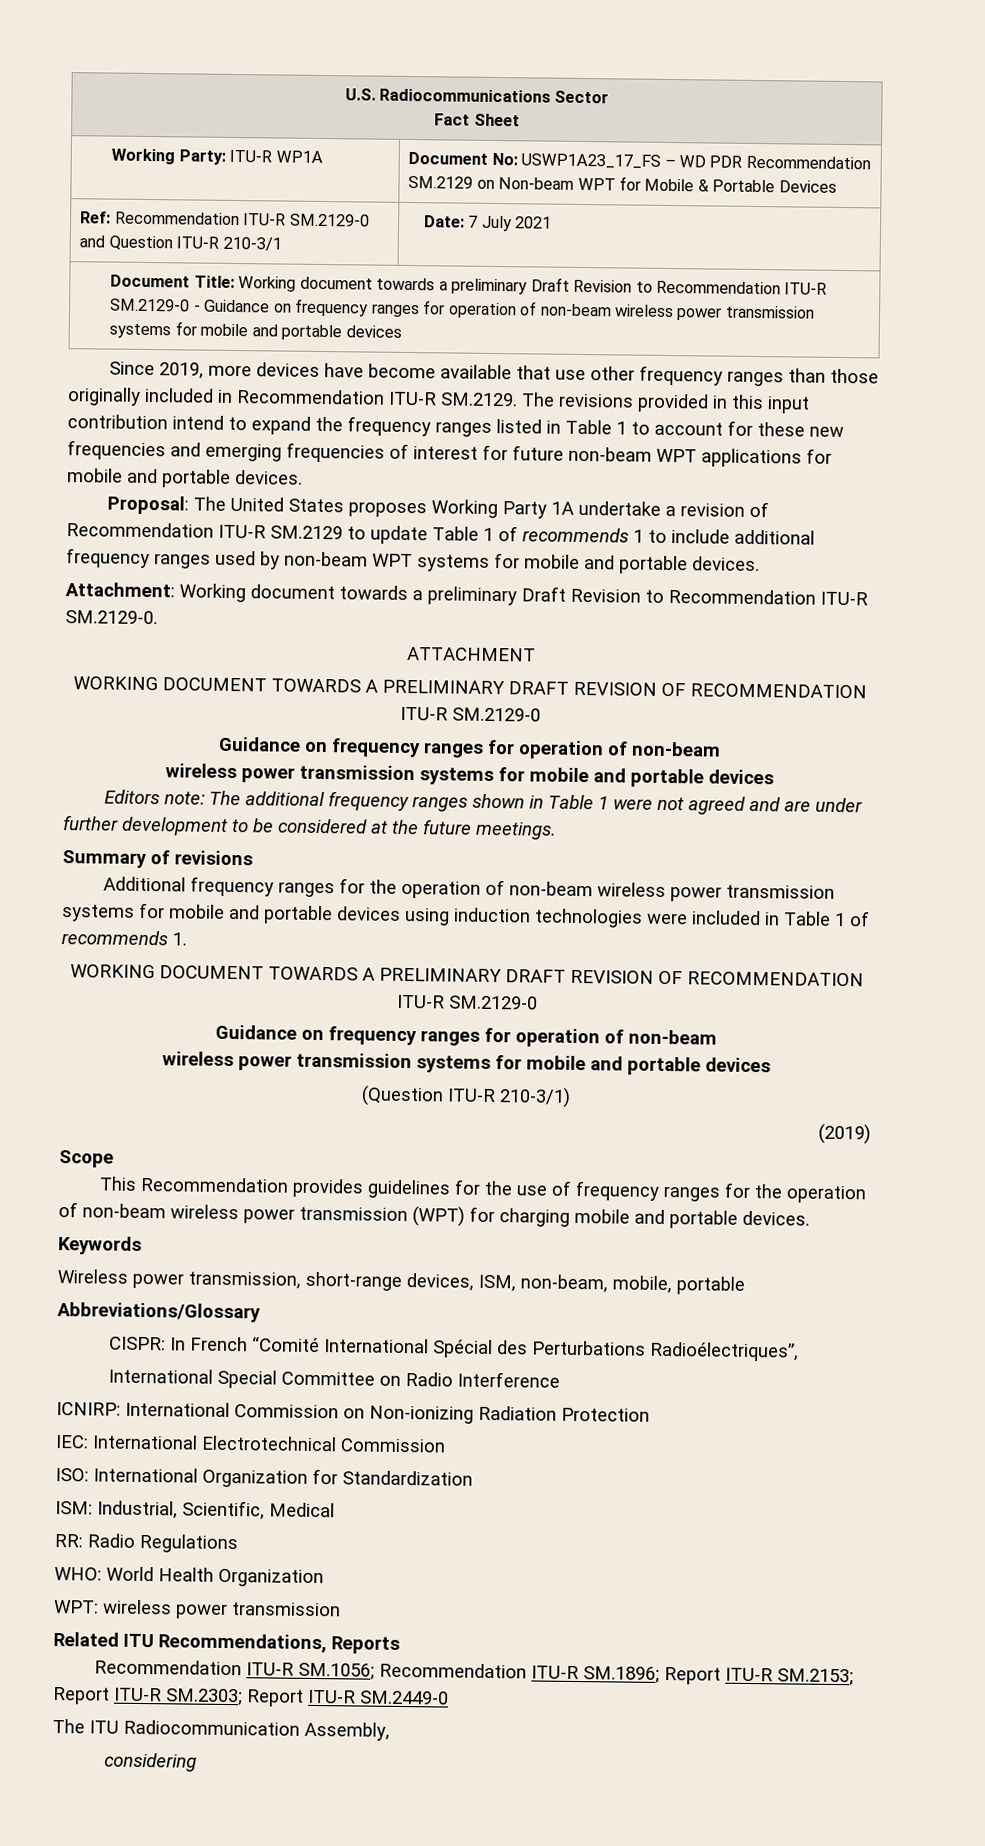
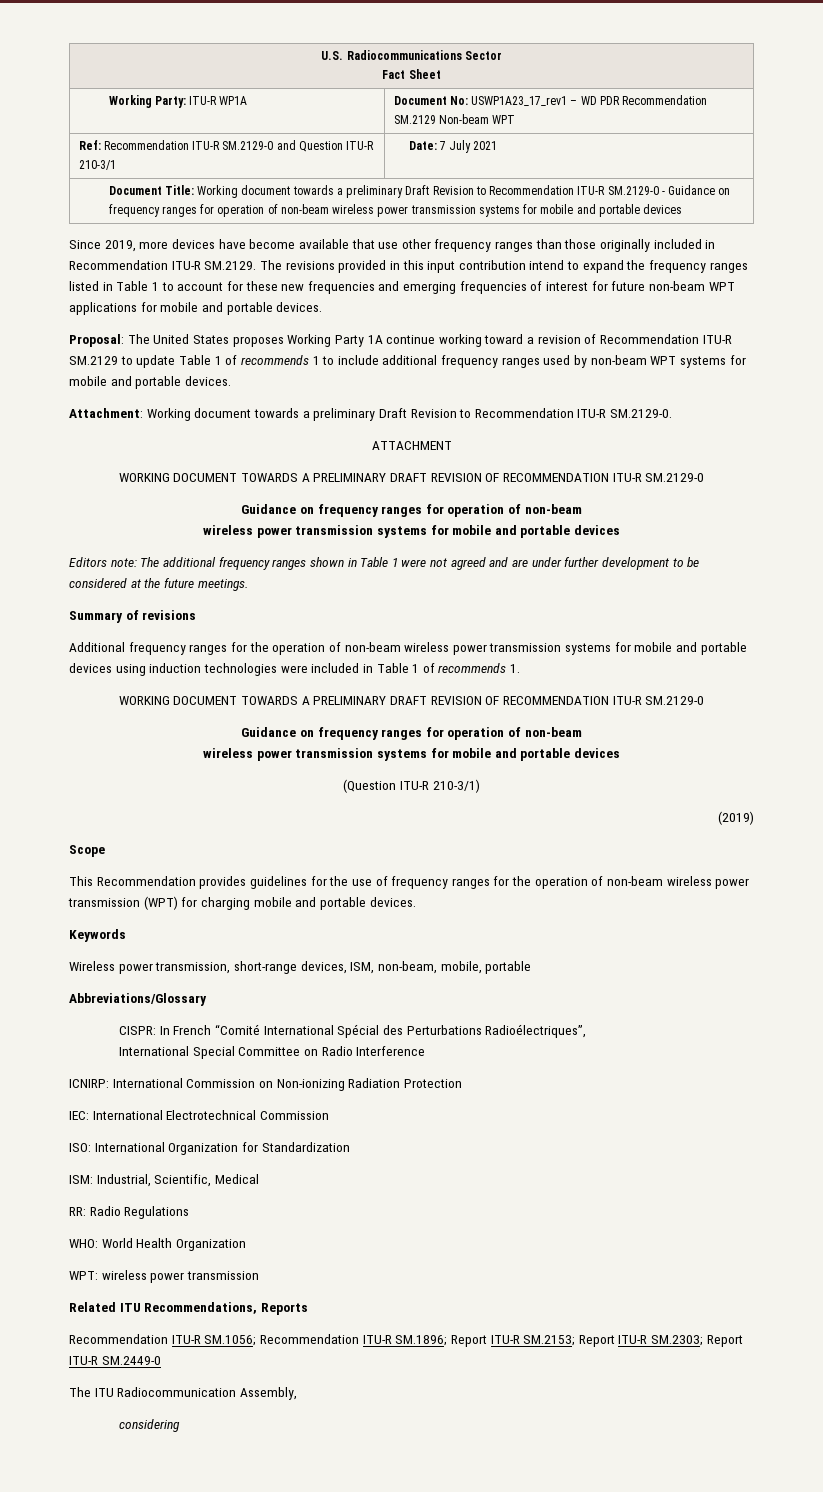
- Working Party: ITU-R WP1A | Document No: USWP1A23_17_FS – WD PDR Recommendation SM.2129 on Non-beam WPT for Mobile & Portable Devices
+ Working Party: ITU-R WP1A | Document No: USWP1A23_17_rev1 – WD PDR Recommendation SM.2129 Non-beam WPT
- Proposal: The United States proposes Working Party 1A undertake a revision of Recommendation ITU-R SM.2129 to update Table 1 of recommends 1 to include additional frequency ranges used by non-beam WPT systems for mobile and portable devices.
+ Proposal: The United States proposes Working Party 1A continue working toward a revision of Recommendation ITU-R SM.2129 to update Table 1 of recommends 1 to include additional frequency ranges used by non-beam WPT systems for mobile and portable devices.

